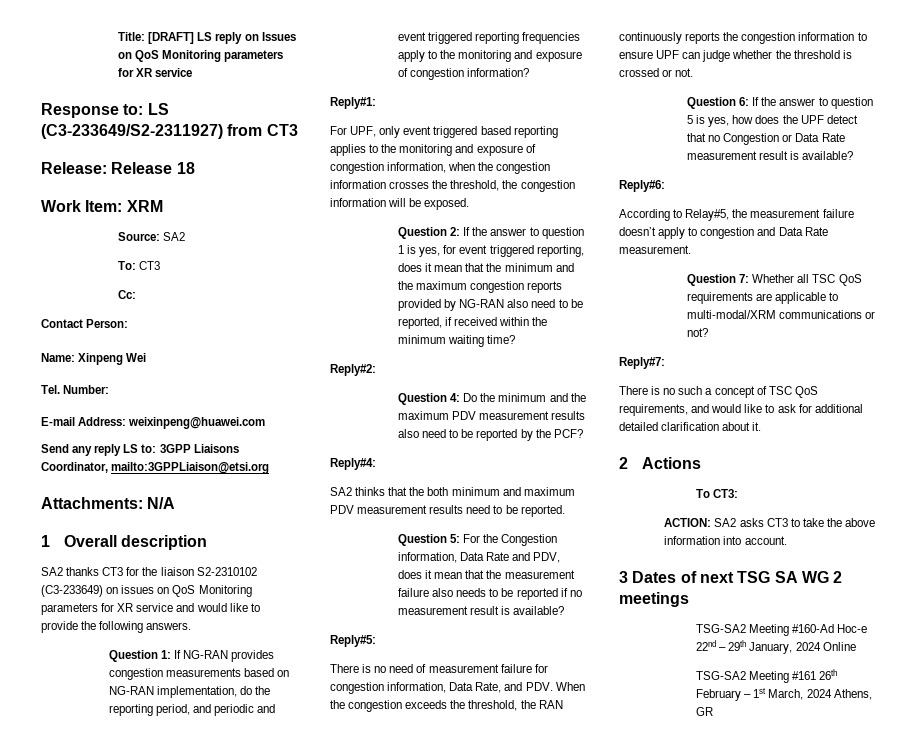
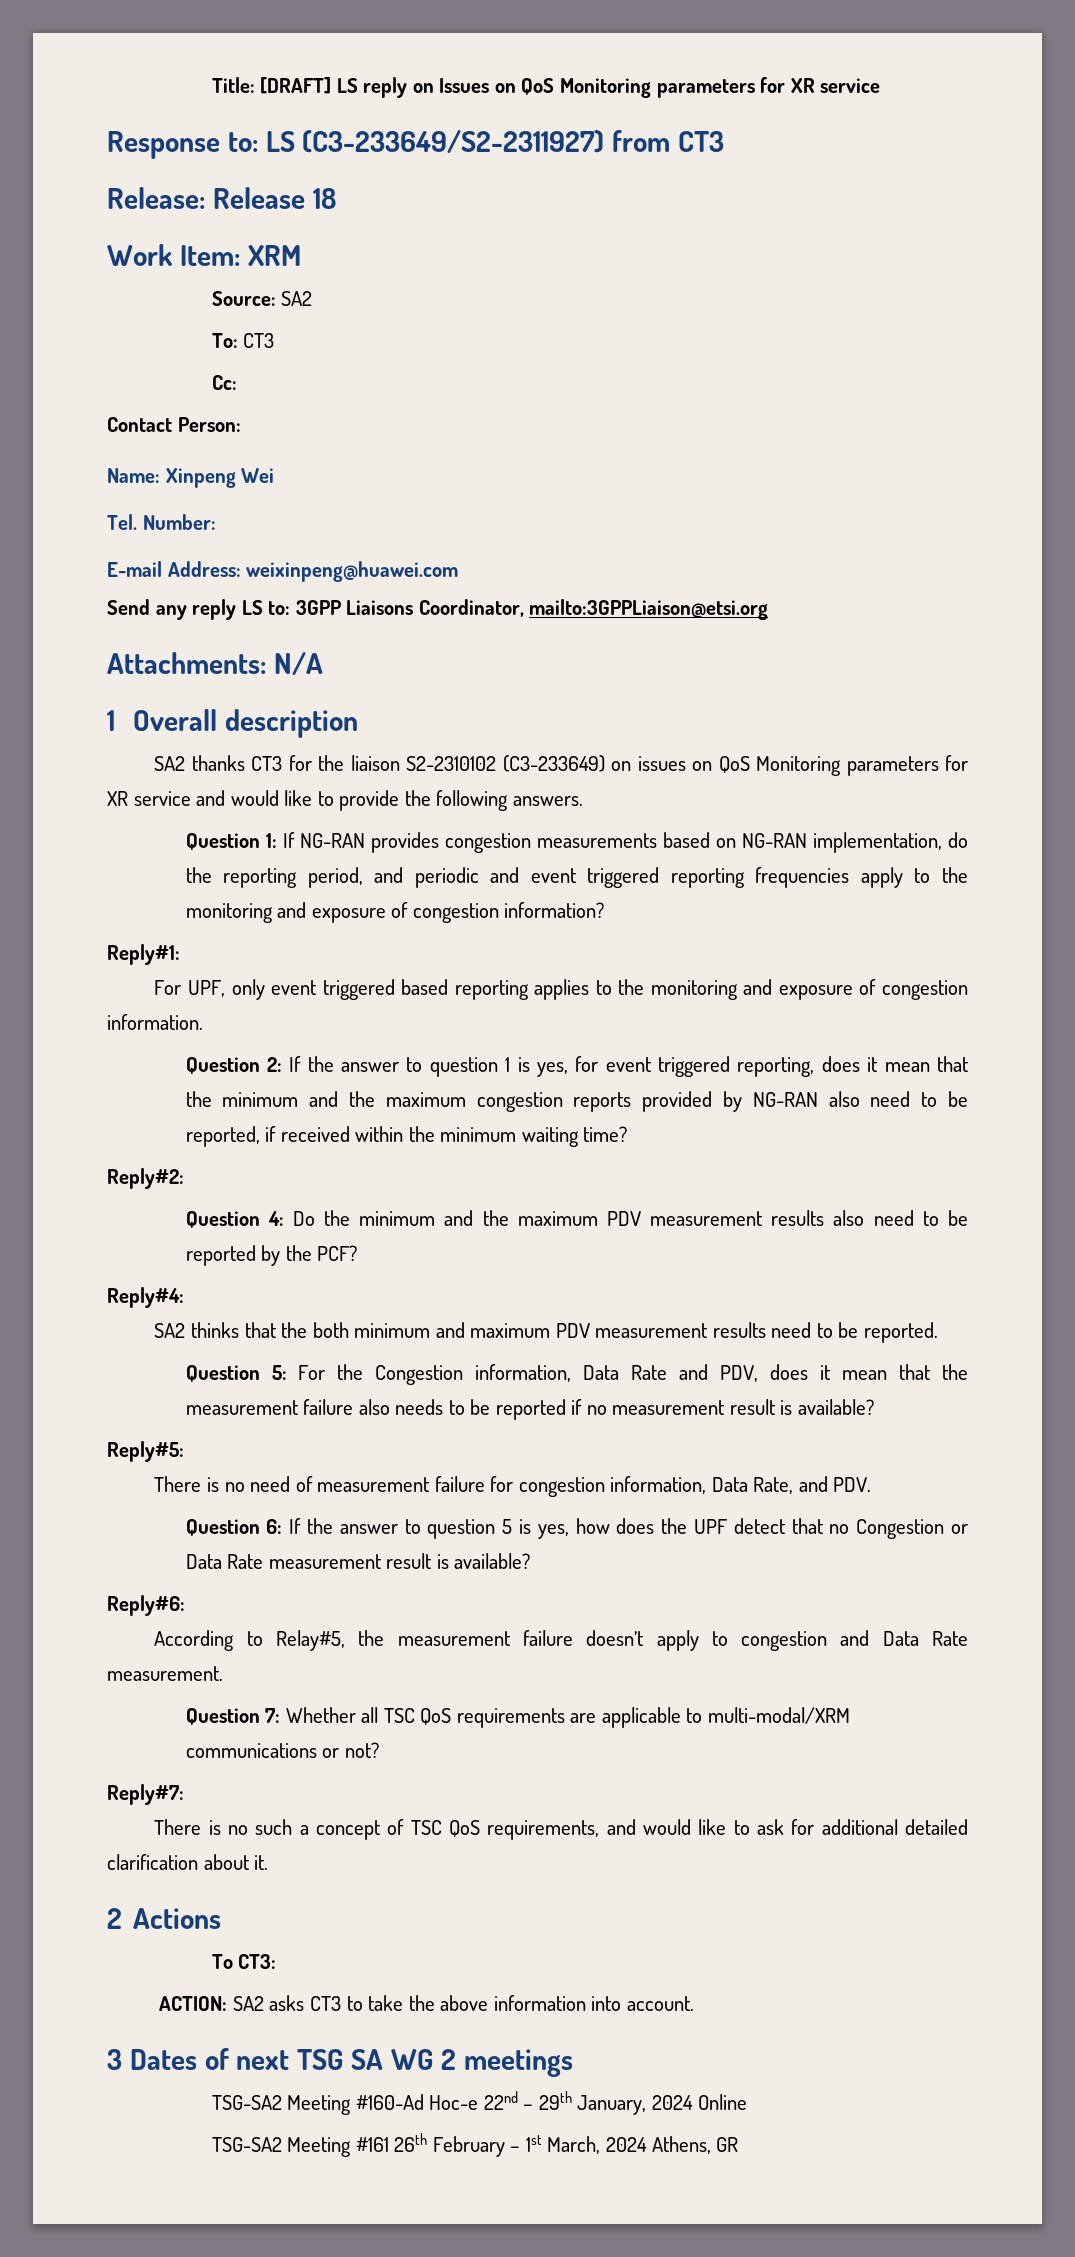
- For UPF, only event triggered based reporting applies to the monitoring and exposure of congestion information, when the congestion information crosses the threshold, the congestion information will be exposed.
+ For UPF, only event triggered based reporting applies to the monitoring and exposure of congestion information.
- There is no need of measurement failure for congestion information, Data Rate, and PDV. When the congestion exceeds the threshold, the RAN continuously reports the congestion information to ensure UPF can judge whether the threshold is crossed or not.
+ There is no need of measurement failure for congestion information, Data Rate, and PDV.

